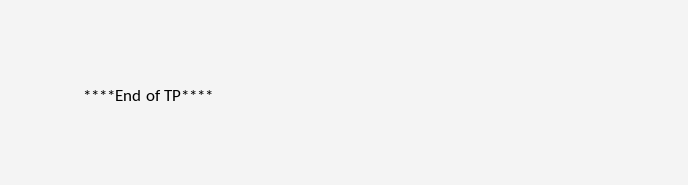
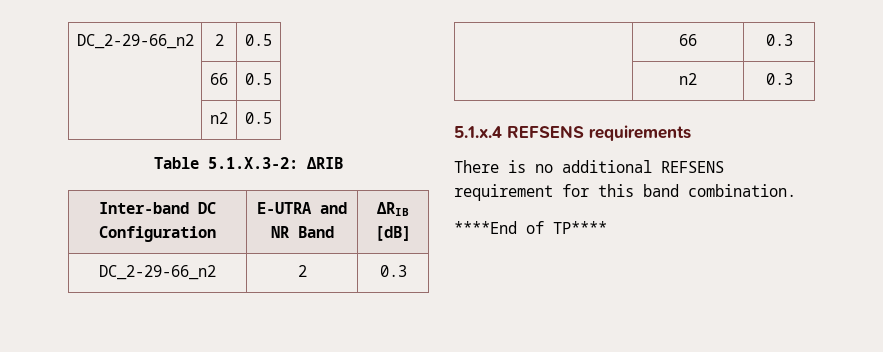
+ DC_2-29-66_n2 | 2 | 0.5
+ | 66 | 0.5
+ | n2 | 0.5
+ Table 5.1.X.3-2: ΔRIB
+ Inter-band DC Configuration | E-UTRA and NR Band | ΔRIB [dB]
+ DC_2-29-66_n2 | 2 | 0.3
+ | 66 | 0.3
+ | n2 | 0.3
+ 5.1.x.4 REFSENS requirements
+ There is no additional REFSENS requirement for this band combination.

